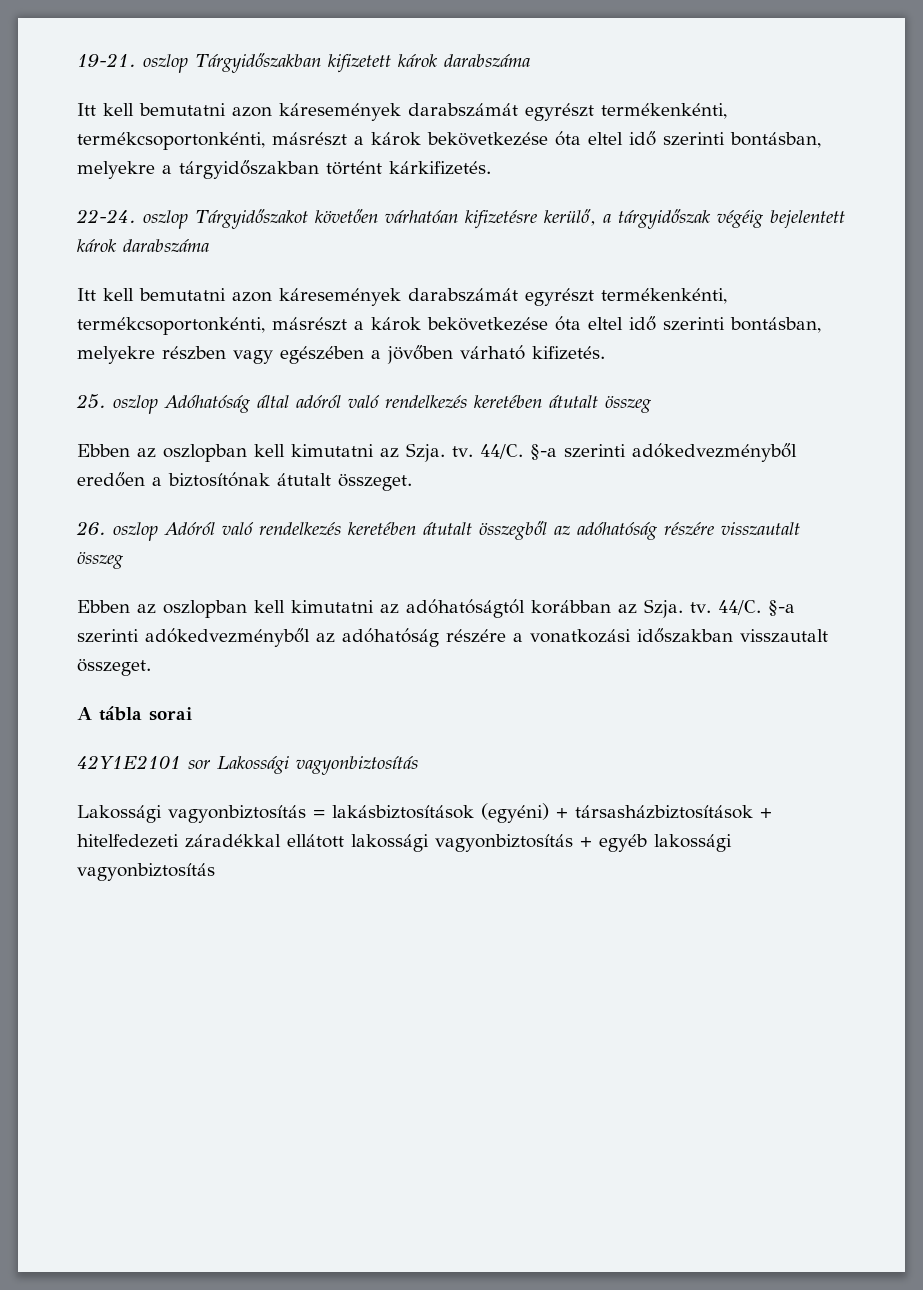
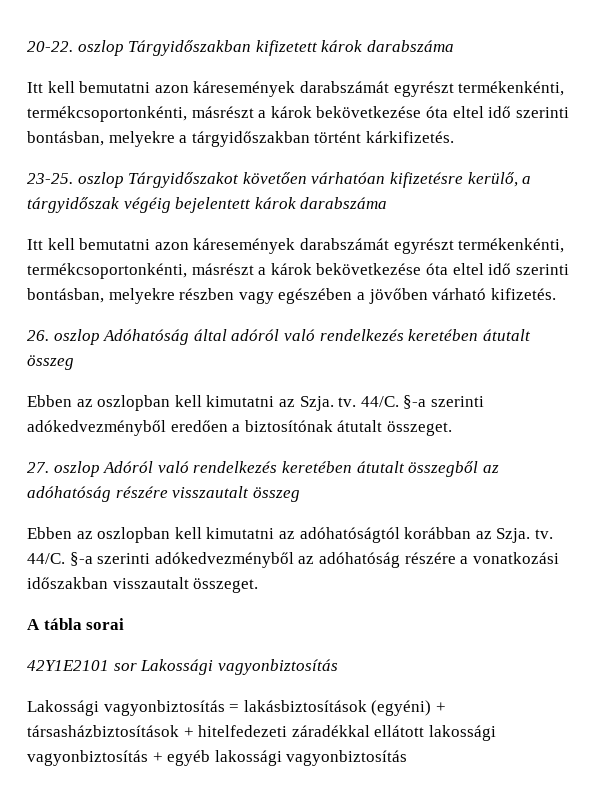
- 19-21. oszlop Tárgyidőszakban kifizetett károk darabszáma
+ 20-22. oszlop Tárgyidőszakban kifizetett károk darabszáma
- 22-24. oszlop Tárgyidőszakot követően várhatóan kifizetésre kerülő, a tárgyidőszak végéig bejelentett károk darabszáma
+ 23-25. oszlop Tárgyidőszakot követően várhatóan kifizetésre kerülő, a tárgyidőszak végéig bejelentett károk darabszáma
- 25. oszlop Adóhatóság által adóról való rendelkezés keretében átutalt összeg
+ 26. oszlop Adóhatóság által adóról való rendelkezés keretében átutalt összeg
- 26. oszlop Adóról való rendelkezés keretében átutalt összegből az adóhatóság részére visszautalt összeg
+ 27. oszlop Adóról való rendelkezés keretében átutalt összegből az adóhatóság részére visszautalt összeg

